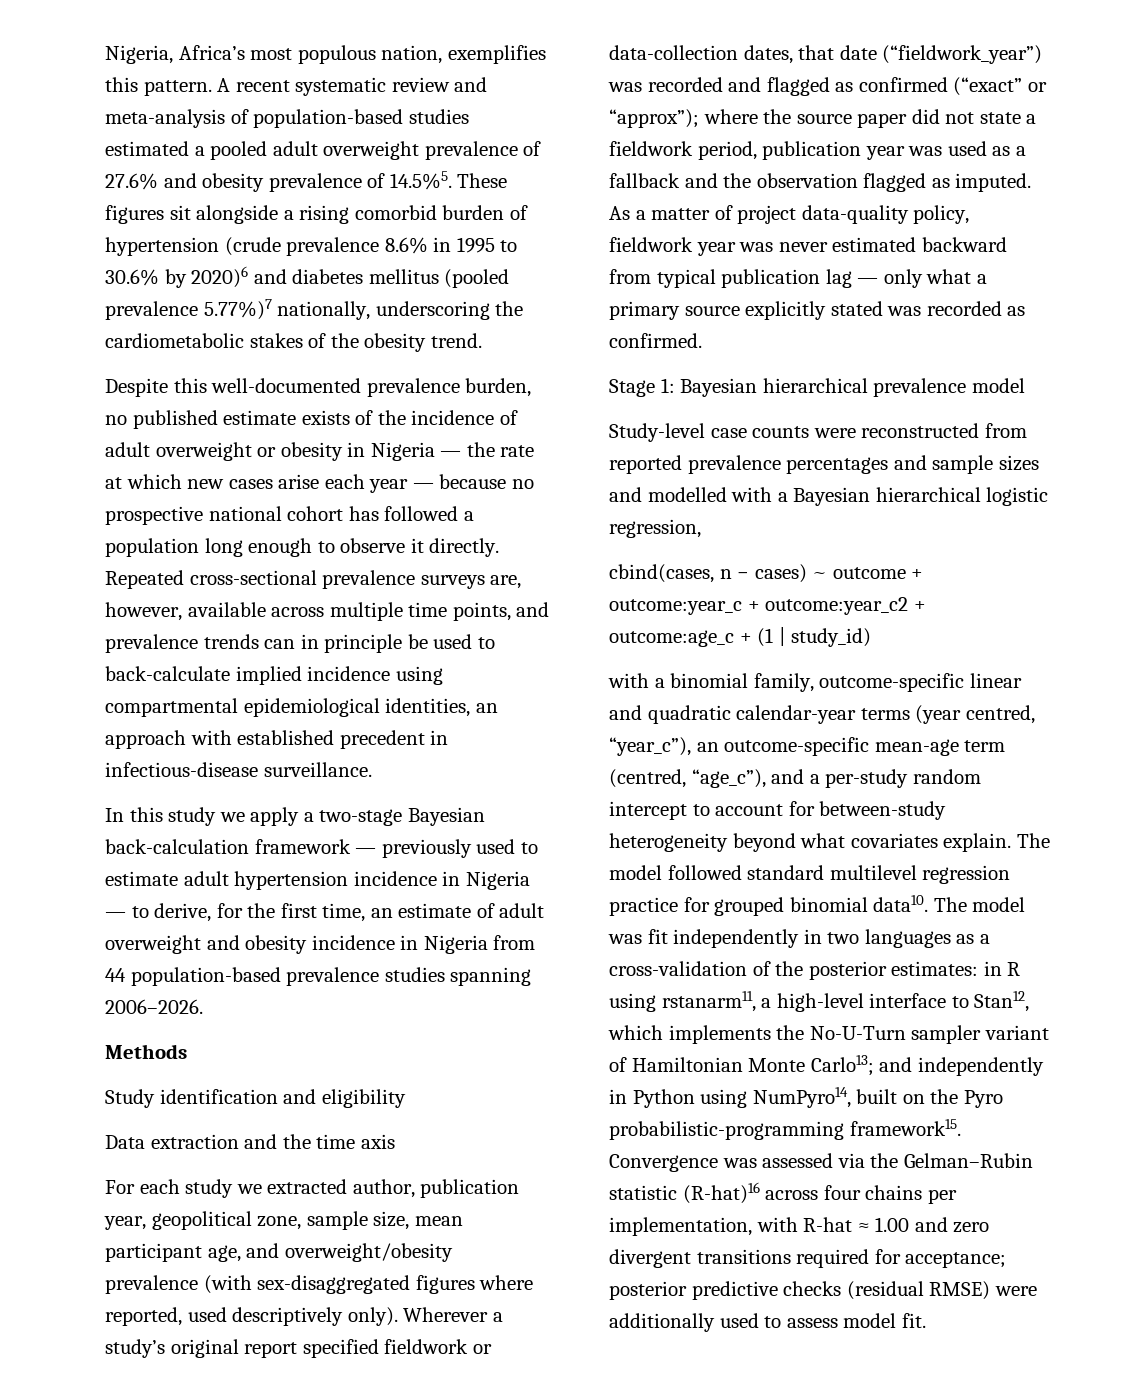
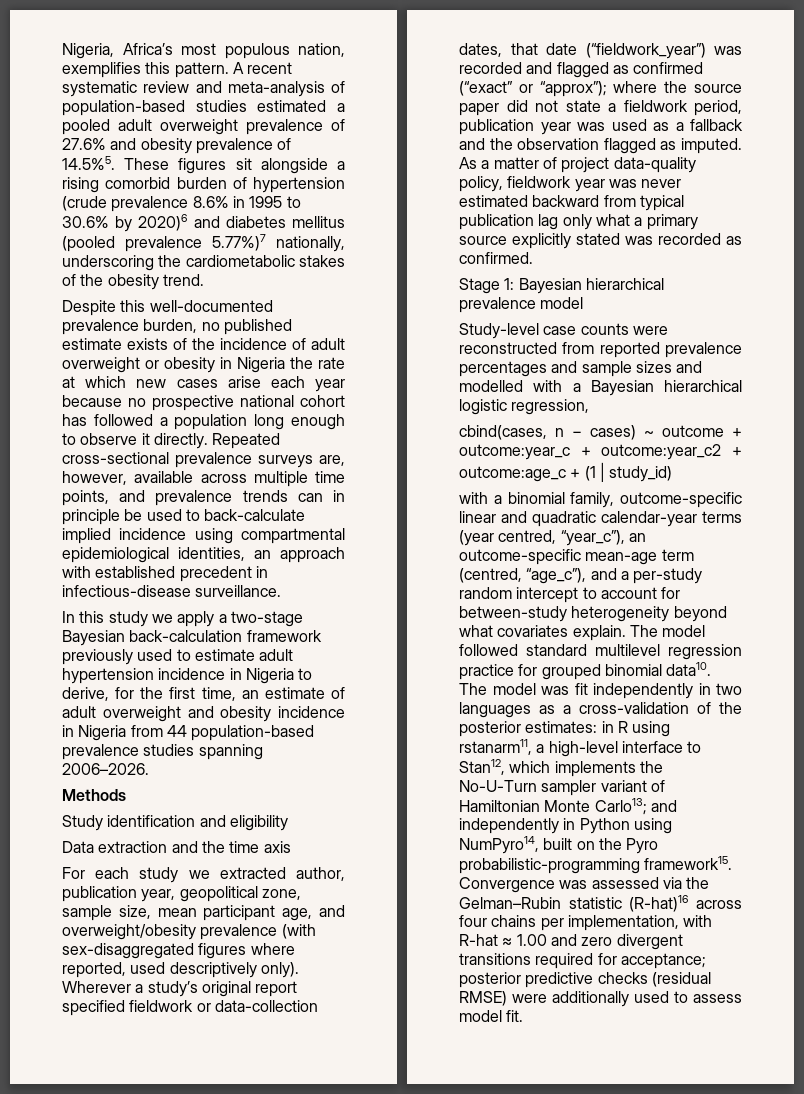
- Despite this well-documented prevalence burden, no published estimate exists of the incidence of adult overweight or obesity in Nigeria — the rate at which new cases arise each year — because no prospective national cohort has followed a population long enough to observe it directly.
+ Despite this well-documented prevalence burden, no published estimate exists of the incidence of adult overweight or obesity in Nigeria the rate at which new cases arise each year because no prospective national cohort has followed a population long enough to observe it directly.
- In this study we apply a two-stage Bayesian back-calculation framework — previously used to estimate adult hypertension incidence in Nigeria — to derive, for the first time, an estimate of adult overweight and obesity incidence in Nigeria from 44 population-based prevalence studies spanning 2006–2026.
+ In this study we apply a two-stage Bayesian back-calculation framework previously used to estimate adult hypertension incidence in Nigeria to derive, for the first time, an estimate of adult overweight and obesity incidence in Nigeria from 44 population-based prevalence studies spanning 2006–2026.
- As a matter of project data-quality policy, fieldwork year was never estimated backward from typical publication lag — only what a primary source explicitly stated was recorded as confirmed.
+ As a matter of project data-quality policy, fieldwork year was never estimated backward from typical publication lag only what a primary source explicitly stated was recorded as confirmed.

